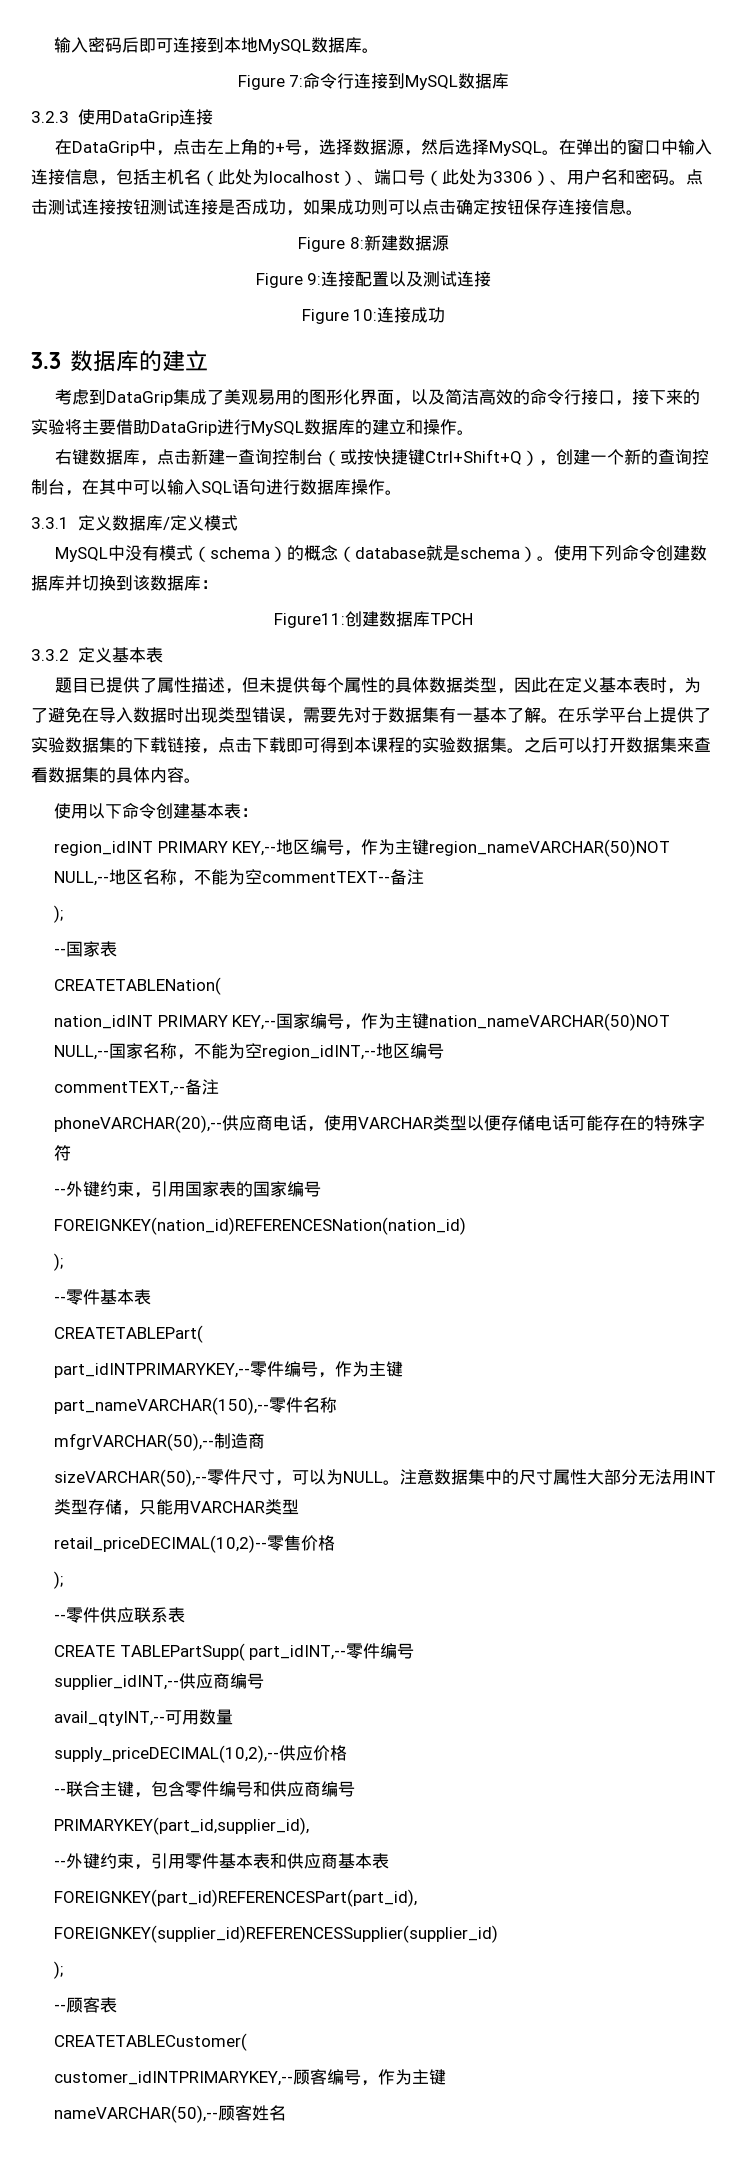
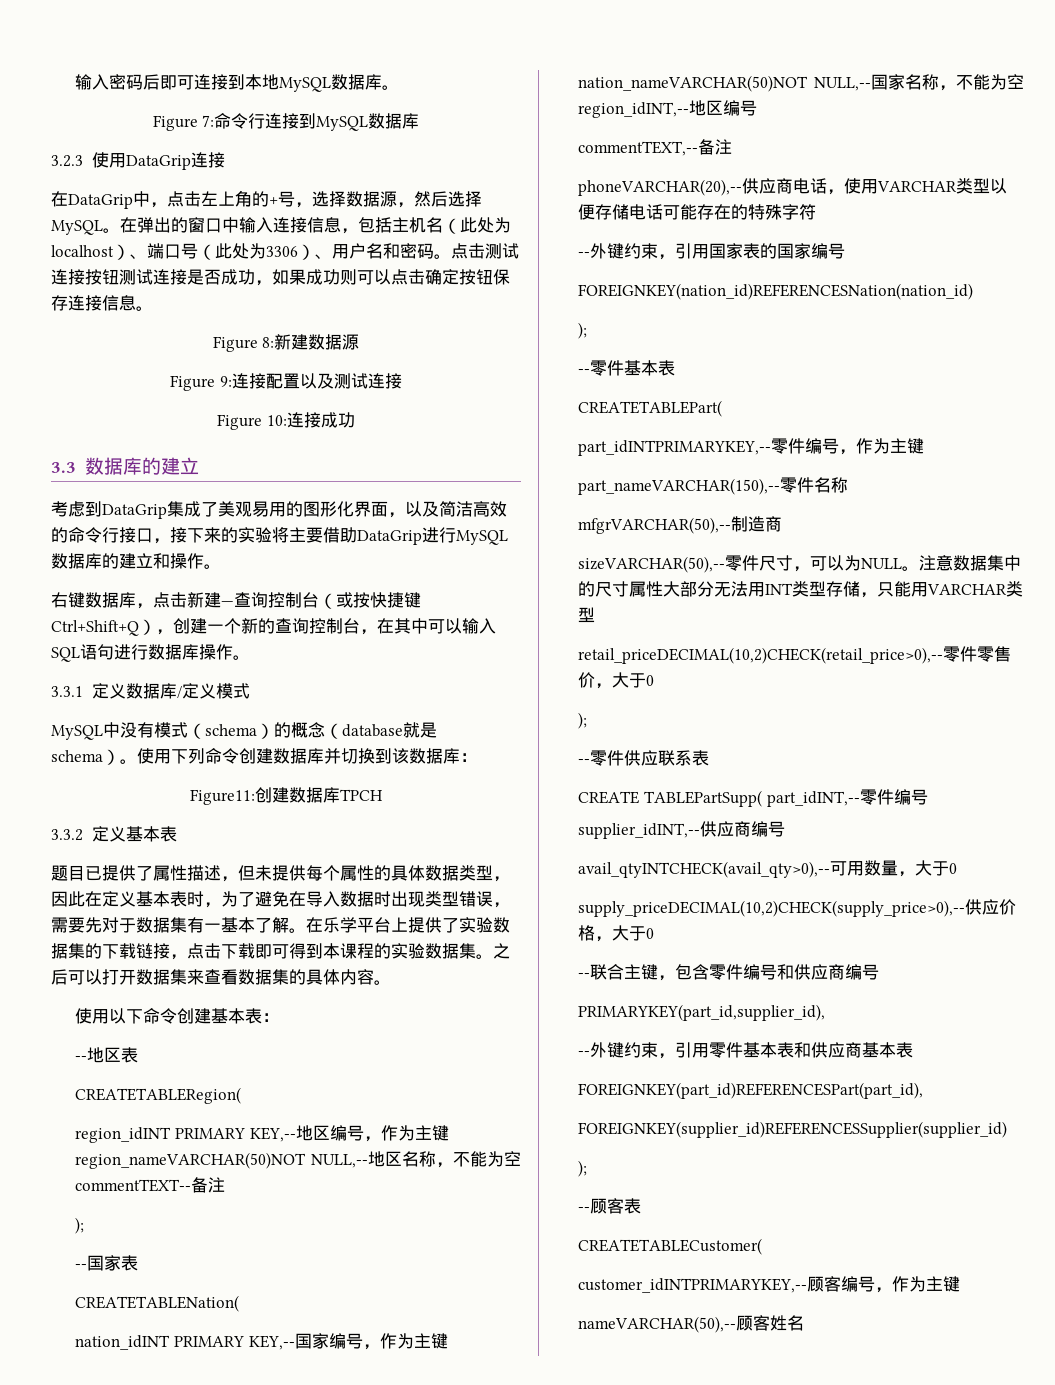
+ --地区表
+ CREATETABLERegion(
- retail_priceDECIMAL(10,2)--零售价格
+ retail_priceDECIMAL(10,2)CHECK(retail_price>0),--零件零售价，大于0
- avail_qtyINT,--可用数量
- supply_priceDECIMAL(10,2),--供应价格
+ avail_qtyINTCHECK(avail_qty>0),--可用数量，大于0
+ supply_priceDECIMAL(10,2)CHECK(supply_price>0),--供应价格，大于0

